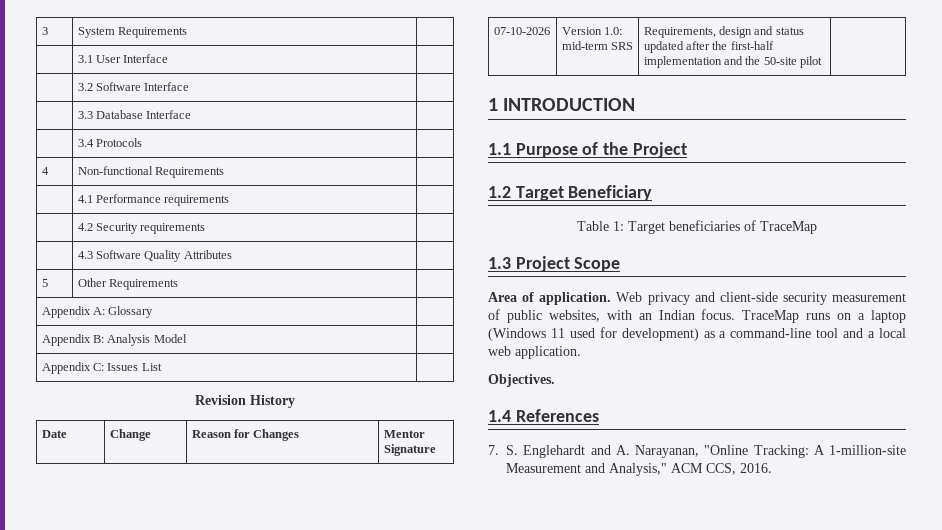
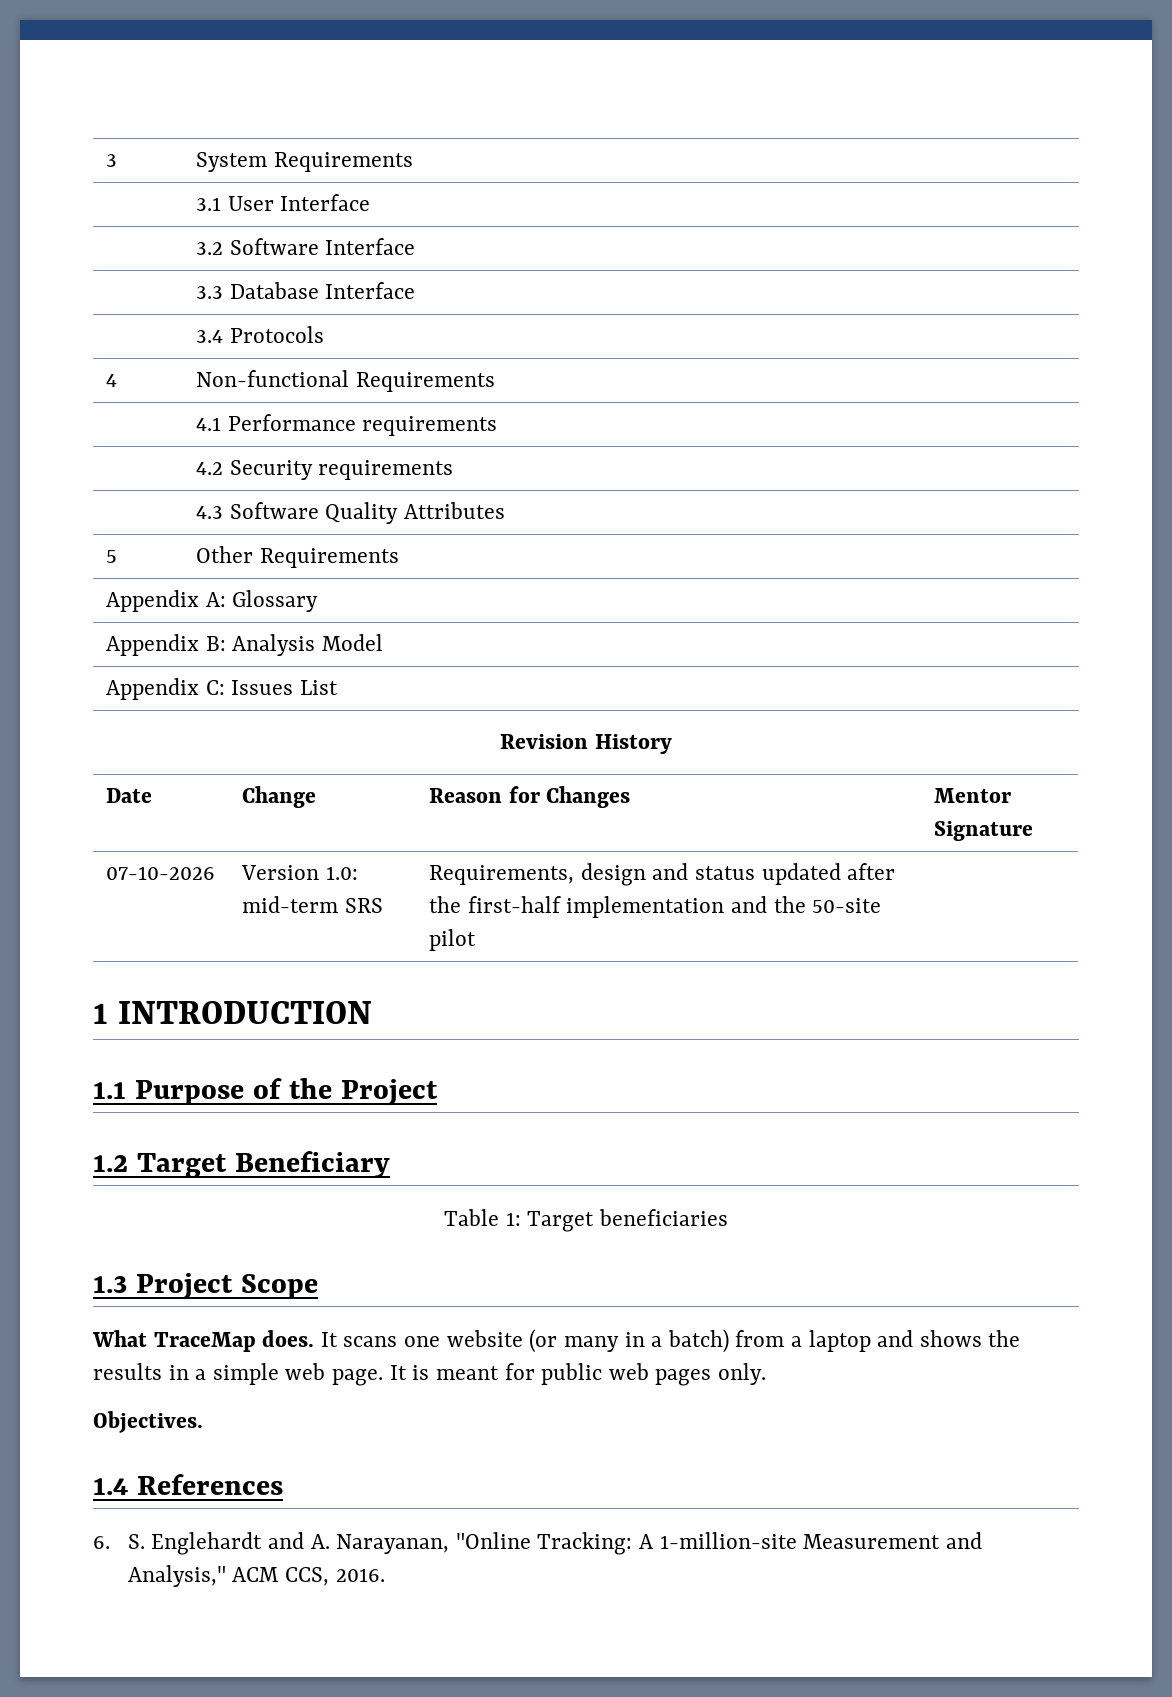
- Table 1: Target beneficiaries of TraceMap
+ Table 1: Target beneficiaries
- Area of application. Web privacy and client-side security measurement of public websites, with an Indian focus. TraceMap runs on a laptop (Windows 11 used for development) as a command-line tool and a local web application.
+ What TraceMap does. It scans one website (or many in a batch) from a laptop and shows the results in a simple web page. It is meant for public web pages only.
- 7. S. Englehardt and A. Narayanan, "Online Tracking: A 1-million-site Measurement and Analysis," ACM CCS, 2016.
+ 6. S. Englehardt and A. Narayanan, "Online Tracking: A 1-million-site Measurement and Analysis," ACM CCS, 2016.

